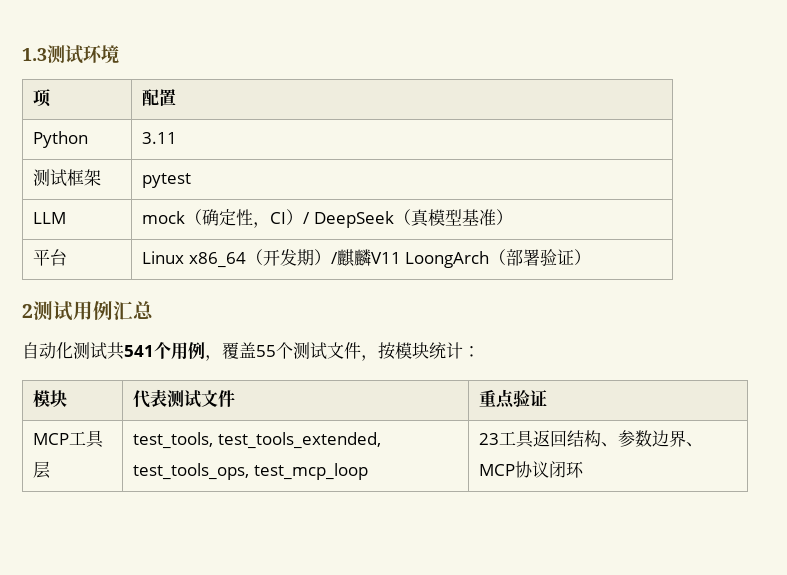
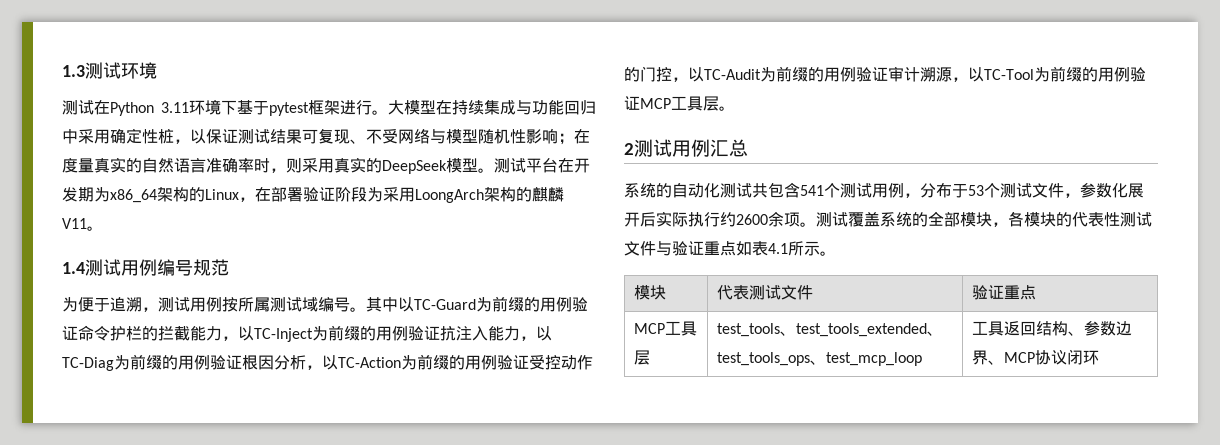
- 项 | 配置
- Python | 3.11
- 测试框架 | pytest
- LLM | mock（确定性，CI）/ DeepSeek（真模型基准）
- 平台 | Linux x86_64（开发期）/麒麟V11 LoongArch（部署验证）
+ 测试在Python 3.11环境下基于pytest框架进行。大模型在持续集成与功能回归中采用确定性桩，以保证测试结果可复现、不受网络与模型随机性影响；在度量真实的自然语言准确率时，则采用真实的DeepSeek模型。测试平台在开发期为x86_64架构的Linux，在部署验证阶段为采用LoongArch架构的麒麟V11。
+ 1.4测试用例编号规范
+ 为便于追溯，测试用例按所属测试域编号。其中以TC-Guard为前缀的用例验证命令护栏的拦截能力，以TC-Inject为前缀的用例验证抗注入能力，以TC-Diag为前缀的用例验证根因分析，以TC-Action为前缀的用例验证受控动作的门控，以TC-Audit为前缀的用例验证审计溯源，以TC-Tool为前缀的用例验证MCP工具层。
- 自动化测试共541个用例，覆盖55个测试文件，按模块统计：
+ 系统的自动化测试共包含541个测试用例，分布于53个测试文件，参数化展开后实际执行约2600余项。测试覆盖系统的全部模块，各模块的代表性测试文件与验证重点如表4.1所示。
- 模块 | 代表测试文件 | 重点验证
+ 模块 | 代表测试文件 | 验证重点
- MCP工具层 | test_tools, test_tools_extended, test_tools_ops, test_mcp_loop | 23工具返回结构、参数边界、MCP协议闭环
+ MCP工具层 | test_tools、test_tools_extended、test_tools_ops、test_mcp_loop | 工具返回结构、参数边界、MCP协议闭环

